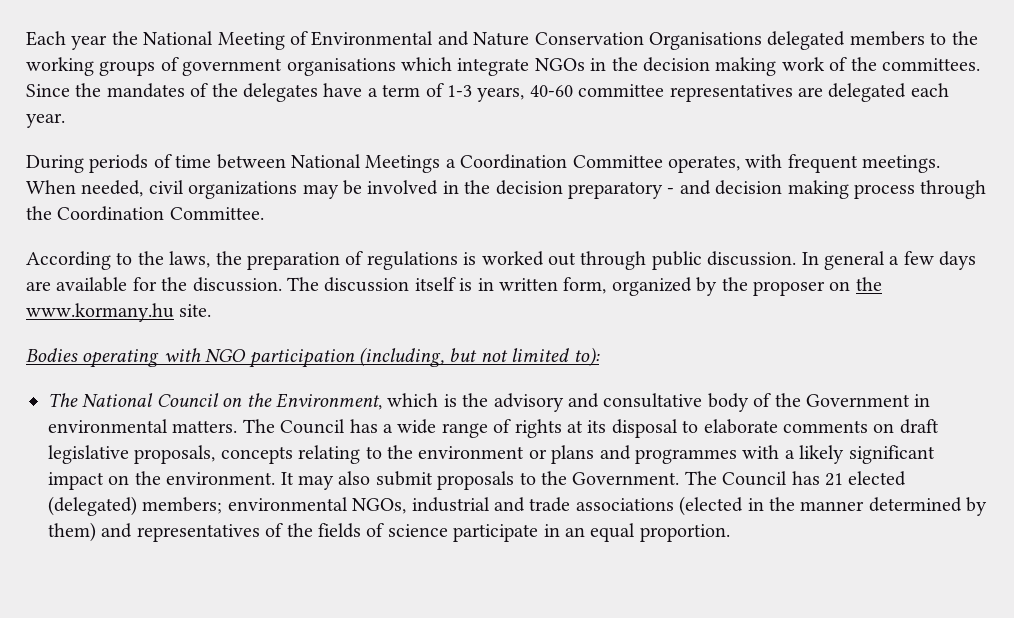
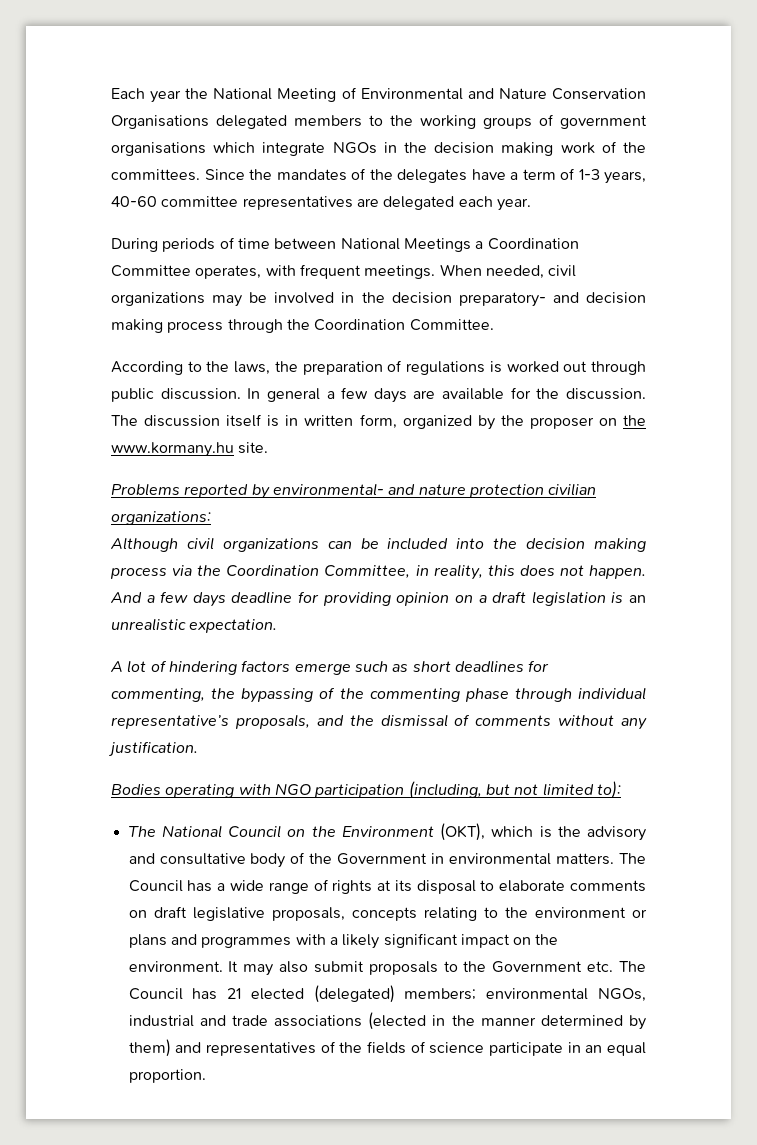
- When needed, civil organizations may be involved in the decision preparatory - and decision making process through the Coordination Committee.
+ When needed, civil organizations may be involved in the decision preparatory- and decision making process through the Coordination Committee.
+ Problems reported by environmental- and nature protection civilian organizations:
+ Although civil organizations can be included into the decision making process via the Coordination Committee, in reality, this does not happen. And a few days deadline for providing opinion on a draft legislation is an unrealistic expectation.
+ A lot of hindering factors emerge such as short deadlines for commenting, the bypassing of the commenting phase through individual representative’s proposals, and the dismissal of comments without any justification.
- The National Council on the Environment, which is the advisory and consultative body of the Government in environmental matters.
+ The National Council on the Environment (OKT), which is the advisory and consultative body of the Government in environmental matters.
- It may also submit proposals to the Government. The Council has 21 elected (delegated) members; environmental NGOs, industrial and trade associations (elected in the manner determined by them) and representatives of the fields of science participate in an equal proportion.
+ It may also submit proposals to the Government etc. The Council has 21 elected (delegated) members; environmental NGOs, industrial and trade associations (elected in the manner determined by them) and representatives of the fields of science participate in an equal proportion.

